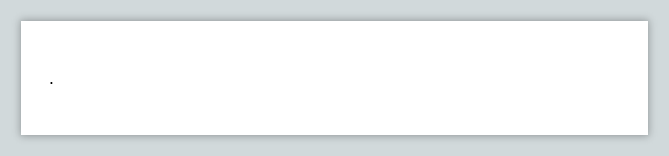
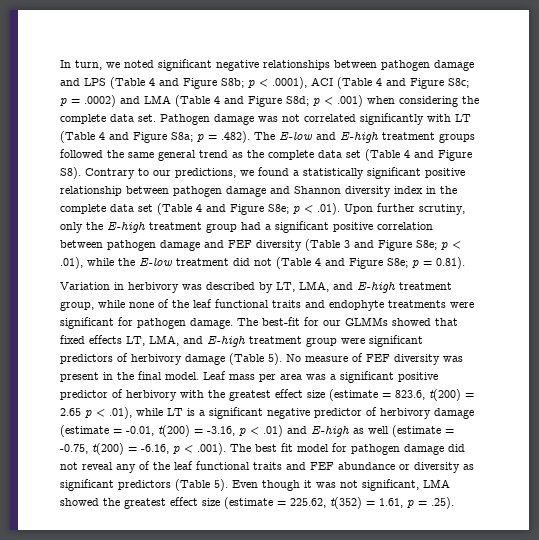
- .
+ In turn, we noted significant negative relationships between pathogen damage and LPS (Table 4 and Figure S8b; p < .0001), ACI (Table 4 and Figure S8c; p = .0002) and LMA (Table 4 and Figure S8d; p < .001) when considering the complete data set. Pathogen damage was not correlated significantly with LT (Table 4 and Figure S8a; p = .482). The E-low and E-high treatment groups followed the same general trend as the complete data set (Table 4 and Figure S8). Contrary to our predictions, we found a statistically significant positive relationship between pathogen damage and Shannon diversity index in the complete data set (Table 4 and Figure S8e; p < .01). Upon further scrutiny, only the E-high treatment group had a significant positive correlation between pathogen damage and FEF diversity (Table 3 and Figure S8e; p < .01), while the E-low treatment did not (Table 4 and Figure S8e; p = 0.81).
+ Variation in herbivory was described by LT, LMA, and E-high treatment group, while none of the leaf functional traits and endophyte treatments were significant for pathogen damage. The best-fit for our GLMMs showed that fixed effects LT, LMA, and E-high treatment group were significant predictors of herbivory damage (Table 5). No measure of FEF diversity was present in the final model. Leaf mass per area was a significant positive predictor of herbivory with the greatest effect size (estimate = 823.6, t(200) = 2.65 p < .01), while LT is a significant negative predictor of herbivory damage (estimate = -0.01, t(200) = -3.16, p < .01) and E-high as well (estimate = -0.75, t(200) = -6.16, p < .001). The best fit model for pathogen damage did not reveal any of the leaf functional traits and FEF abundance or diversity as significant predictors (Table 5). Even though it was not significant, LMA showed the greatest effect size (estimate = 225.62, t(352) = 1.61, p = .25).

